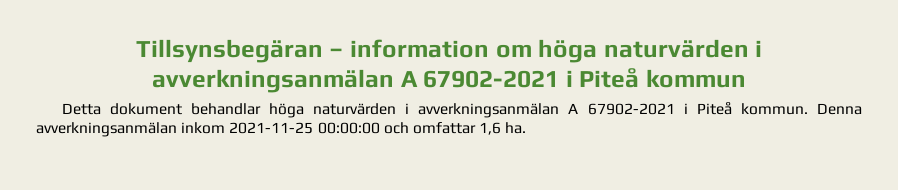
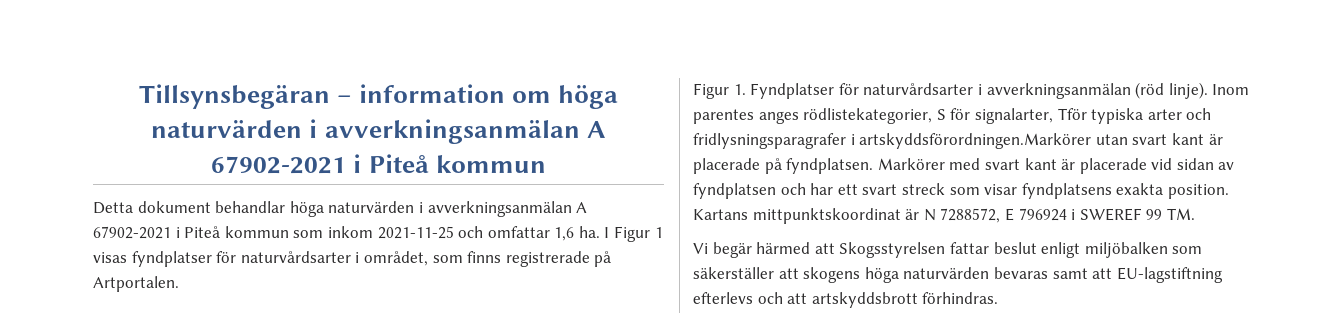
- Detta dokument behandlar höga naturvärden i avverkningsanmälan A 67902-2021 i Piteå kommun. Denna avverkningsanmälan inkom 2021-11-25 00:00:00 och omfattar 1,6 ha.
+ Detta dokument behandlar höga naturvärden i avverkningsanmälan A 67902-2021 i Piteå kommun som inkom 2021-11-25 och omfattar 1,6 ha.
+ I Figur 1 visas fyndplatser för naturvårdsarter i området, som finns registrerade på Artportalen.
+ Figur 1. Fyndplatser för naturvårdsarter i avverkningsanmälan (röd linje). Inom parentes anges rödlistekategorier, S för signalarter, Tför typiska arter och fridlysningsparagrafer i artskyddsförordningen.Markörer utan svart kant är placerade på fyndplatsen. Markörer med svart kant är placerade vid sidan av fyndplatsen och har ett svart streck som visar fyndplatsens exakta position. Kartans mittpunktskoordinat är N 7288572, E 796924 i SWEREF 99 TM.
+ Vi begär härmed att Skogsstyrelsen fattar beslut enligt miljöbalken som säkerställer att skogens höga naturvärden bevaras samt att EU-lagstiftning efterlevs och att artskyddsbrott förhindras.

